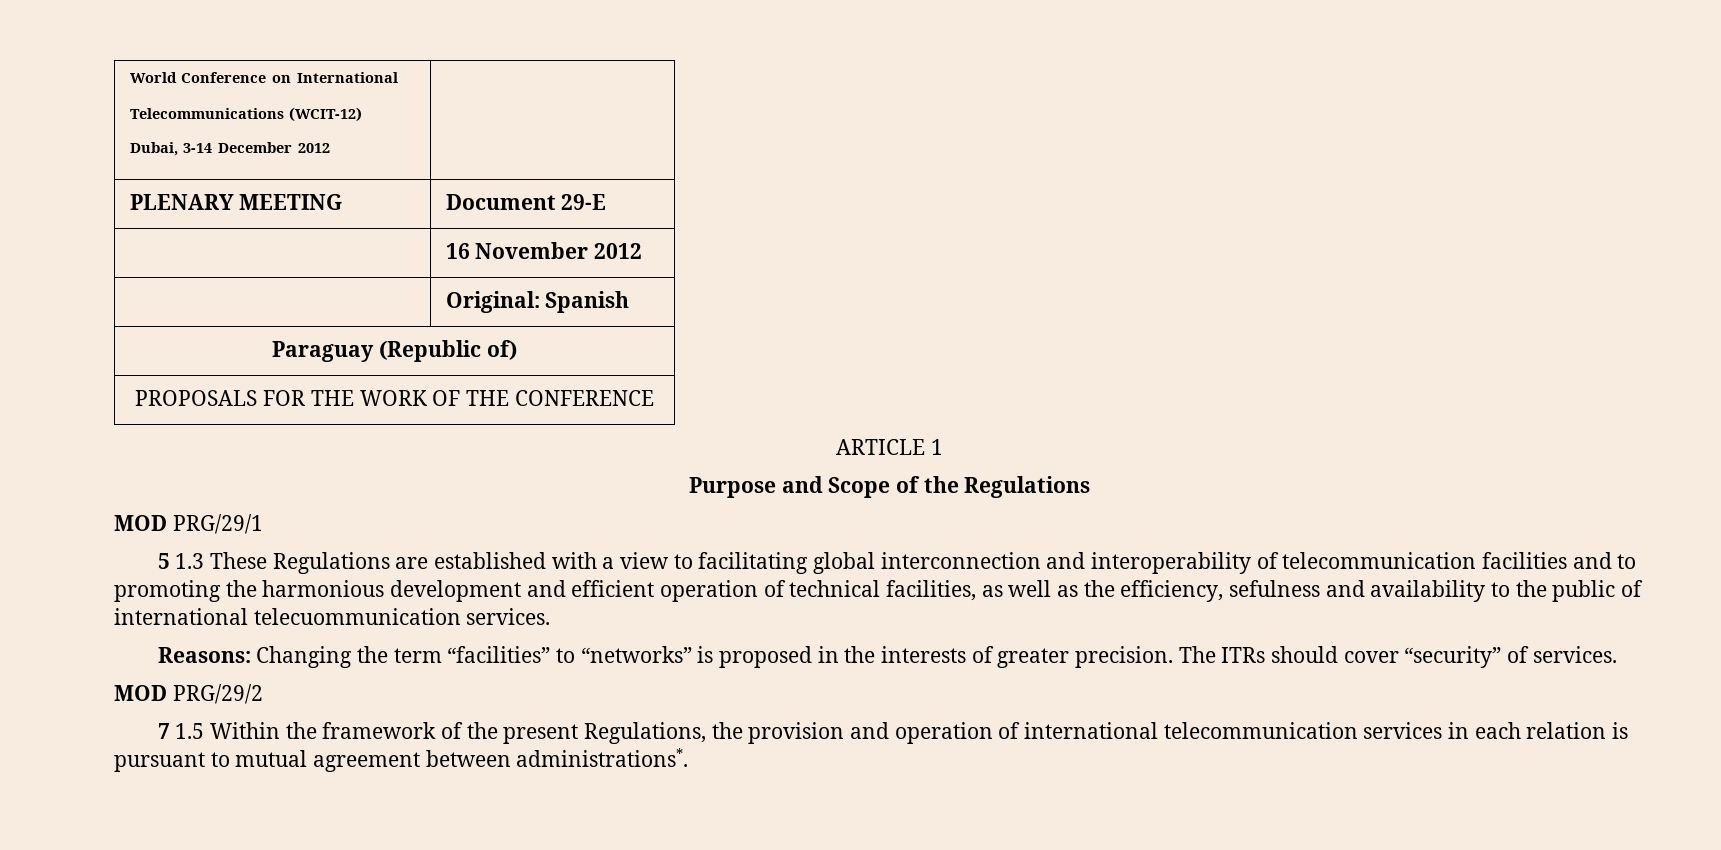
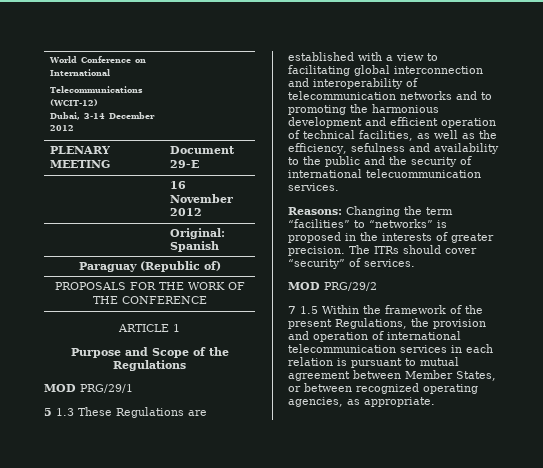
- 5 1.3 These Regulations are established with a view to facilitating global interconnection and interoperability of telecommunication facilities and to promoting the harmonious development and efficient operation of technical facilities, as well as the efficiency, sefulness and availability to the public of international telecuommunication services.
+ 5 1.3 These Regulations are established with a view to facilitating global interconnection and interoperability of telecommunication networks and to promoting the harmonious development and efficient operation of technical facilities, as well as the efficiency, sefulness and availability to the public and the security of international telecuommunication services.
- 7 1.5 Within the framework of the present Regulations, the provision and operation of international telecommunication services in each relation is pursuant to mutual agreement between administrations*.
+ 7 1.5 Within the framework of the present Regulations, the provision and operation of international telecommunication services in each relation is pursuant to mutual agreement between Member States, or between recognized operating agencies, as appropriate.

